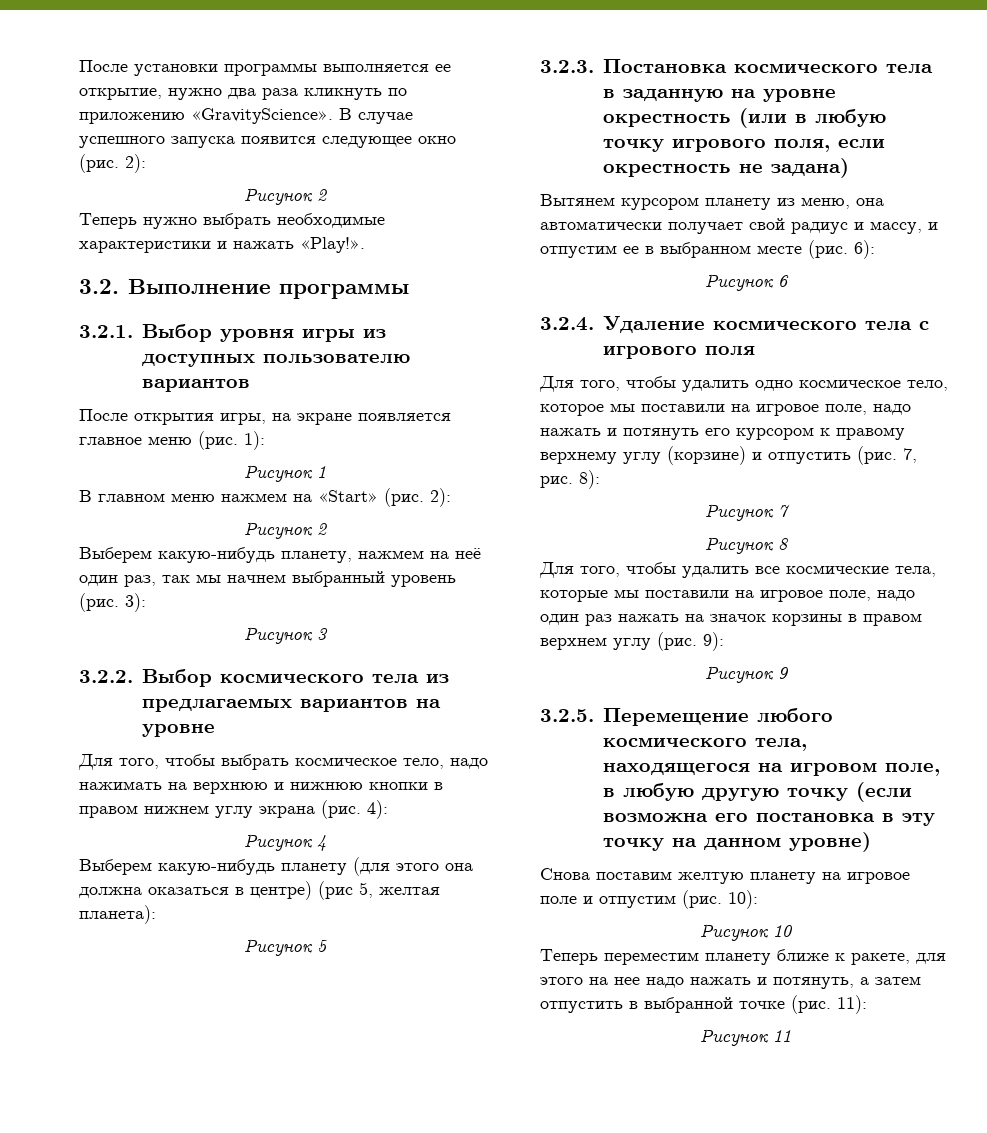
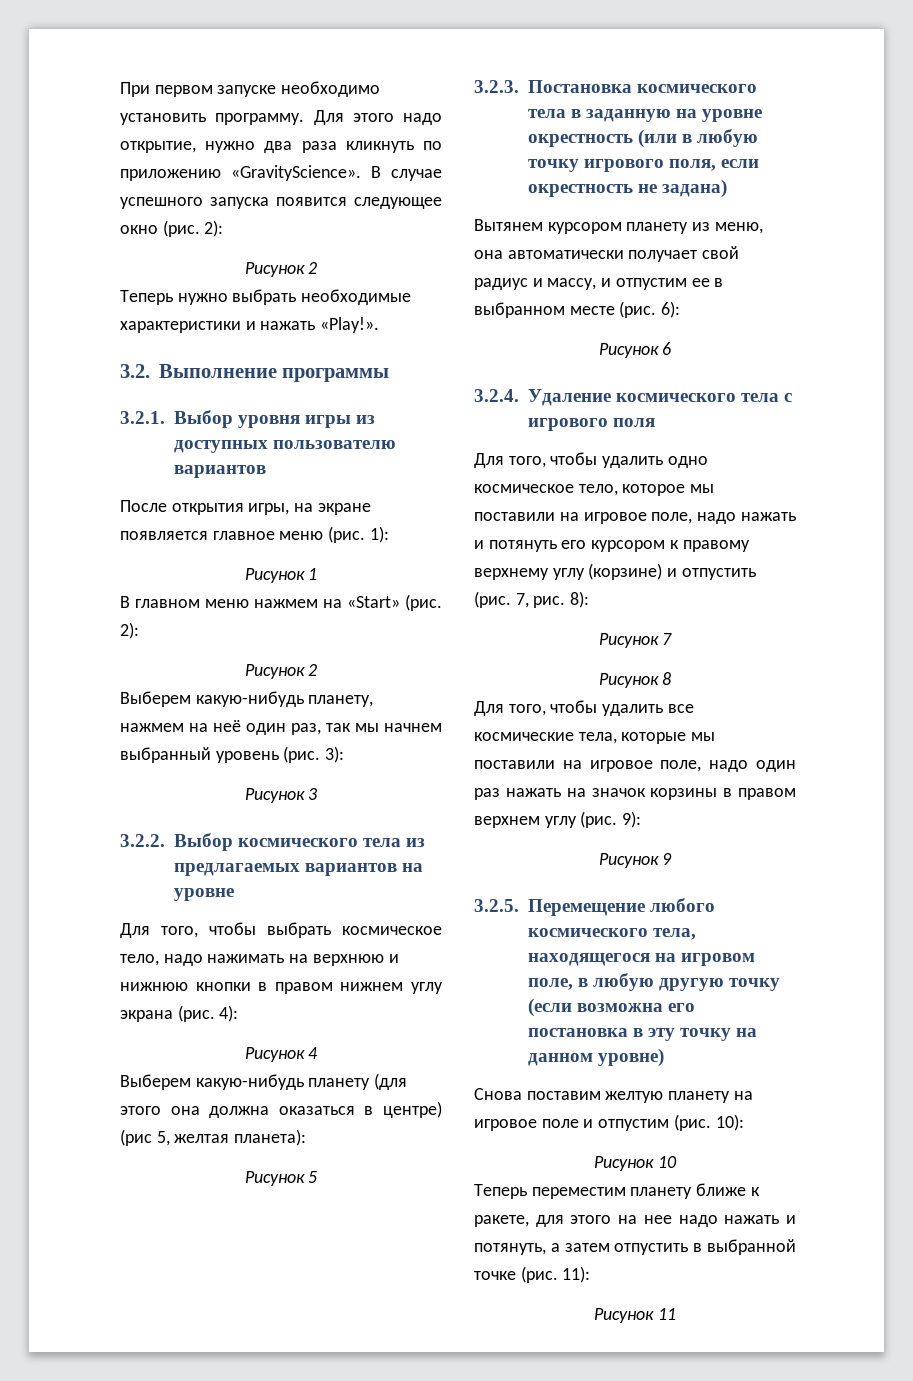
- После установки программы выполняется ее открытие, нужно два раза кликнуть по приложению «GravityScience».
+ При первом запуске необходимо установить программу. Для этого надо открытие, нужно два раза кликнуть по приложению «GravityScience».

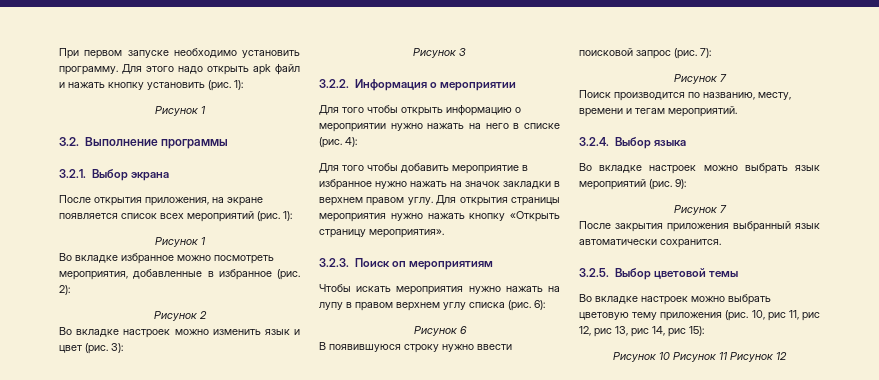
- Для этого надо открытие, нужно два раза кликнуть по приложению «GravityScience». В случае успешного запуска появится следующее окно (рис. 2):
- Рисунок 2
- Теперь нужно выбрать необходимые характеристики и нажать «Play!».
+ Для этого надо открыть apk файл и нажать кнопку установить (рис. 1):
+ Рисунок 1
- 3.2.1. Выбор уровня игры из доступных пользователю вариантов
+ 3.2.1. Выбор экрана
- После открытия игры, на экране появляется главное меню (рис. 1):
+ После открытия приложения, на экране появляется список всех мероприятий (рис. 1):
  Рисунок 1
- В главном меню нажмем на «Start» (рис. 2):
+ Во вкладке избранное можно посмотреть мероприятия, добавленные в избранное (рис. 2):
  Рисунок 2
- Выберем какую-нибудь планету, нажмем на неё один раз, так мы начнем выбранный уровень (рис.
+ Во вкладке настроек можно изменить язык и цвет (рис.
- 3.2.2. Выбор космического тела из предлагаемых вариантов на уровне
- Для того, чтобы выбрать космическое тело, надо нажимать на верхнюю и нижнюю кнопки в правом нижнем углу экрана (рис. 4):
- Рисунок 4
- Выберем какую-нибудь планету (для этого она должна оказаться в центре) (рис 5, желтая планета):
- Рисунок 5
- 3.2.3. Постановка космического тела в заданную на уровне окрестность (или в любую точку игрового поля, если окрестность не задана)
- Вытянем курсором планету из меню, она автоматически получает свой радиус и массу, и отпустим ее в выбранном месте (рис. 6):
+ 3.2.2. Информация о мероприятии
+ Для того чтобы открыть информацию о мероприятии нужно нажать на него в списке (рис. 4):
+ Для того чтобы добавить мероприятие в избранное нужно нажать на значок закладки в верхнем правом углу. Для открытия страницы мероприятия нужно нажать кнопку «Открыть страницу мероприятия».
+ 3.2.3. Поиск оп мероприятиям
+ Чтобы искать мероприятия нужно нажать на лупу в правом верхнем углу списка (рис. 6):
  Рисунок 6
- 3.2.4. Удаление космического тела с игрового поля
- Для того, чтобы удалить одно космическое тело, которое мы поставили на игровое поле, надо нажать и потянуть его курсором к правому верхнему углу (корзине) и отпустить (рис. 7, рис. 8):
+ В появившуюся строку нужно ввести поисковой запрос (рис. 7):
  Рисунок 7
- Рисунок 8
- Для того, чтобы удалить все космические тела, которые мы поставили на игровое поле, надо один раз нажать на значок корзины в правом верхнем углу (рис. 9):
- Рисунок 9
- 3.2.5. Перемещение любого космического тела, находящегося на игровом поле, в любую другую точку (если возможна его постановка в эту точку на данном уровне)
- Снова поставим желтую планету на игровое поле и отпустим (рис. 10):
- Рисунок 10
- Теперь переместим планету ближе к ракете, для этого на нее надо нажать и потянуть, а затем отпустить в выбранной точке (рис. 11):
- Рисунок 11
+ Поиск производится по названию, месту, времени и тегам мероприятий.
+ 3.2.4. Выбор языка
+ Во вкладке настроек можно выбрать язык мероприятий (рис. 9):
+ Рисунок 7
+ После закрытия приложения выбранный язык автоматически сохранится.
+ 3.2.5. Выбор цветовой темы
+ Во вкладке настроек можно выбрать цветовую тему приложения (рис. 10, рис 11, рис 12, рис 13, рис 14, рис 15):
+ Рисунок 10 Рисунок 11 Рисунок 12

